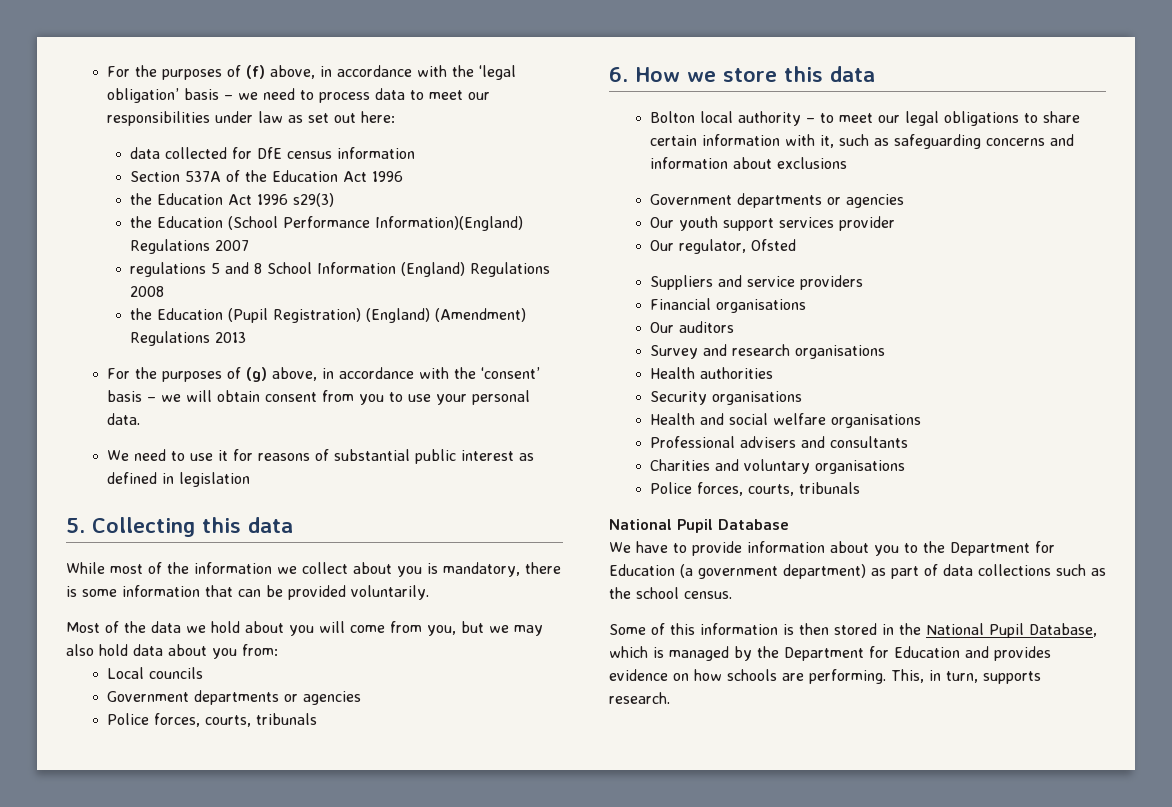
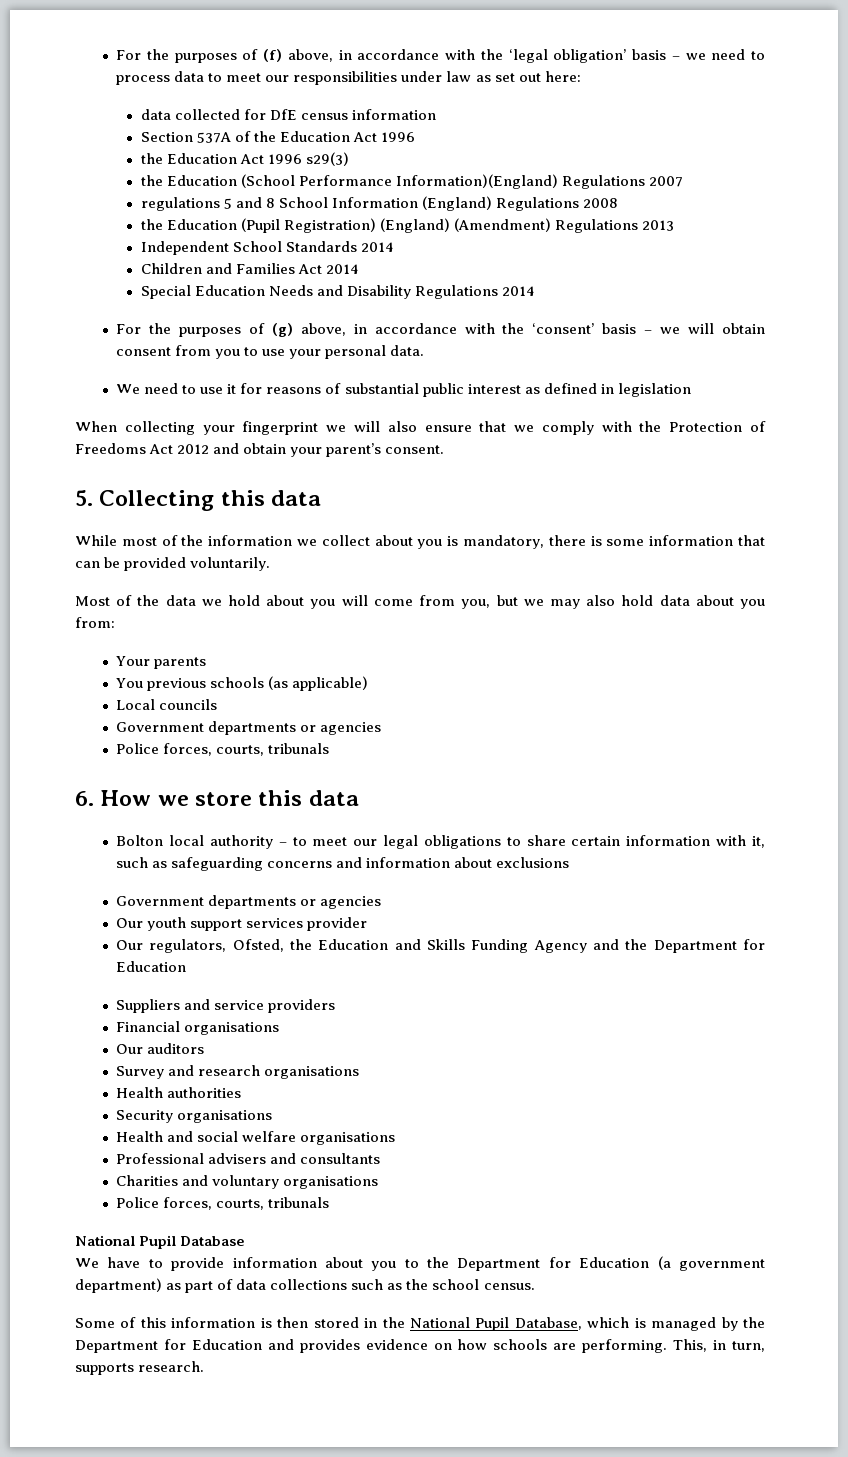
+ Independent School Standards 2014
+ Children and Families Act 2014
+ Special Education Needs and Disability Regulations 2014
+ When collecting your fingerprint we will also ensure that we comply with the Protection of Freedoms Act 2012 and obtain your parent’s consent.
+ Your parents
+ You previous schools (as applicable)
- Our regulator, Ofsted
+ Our regulators, Ofsted, the Education and Skills Funding Agency and the Department for Education

